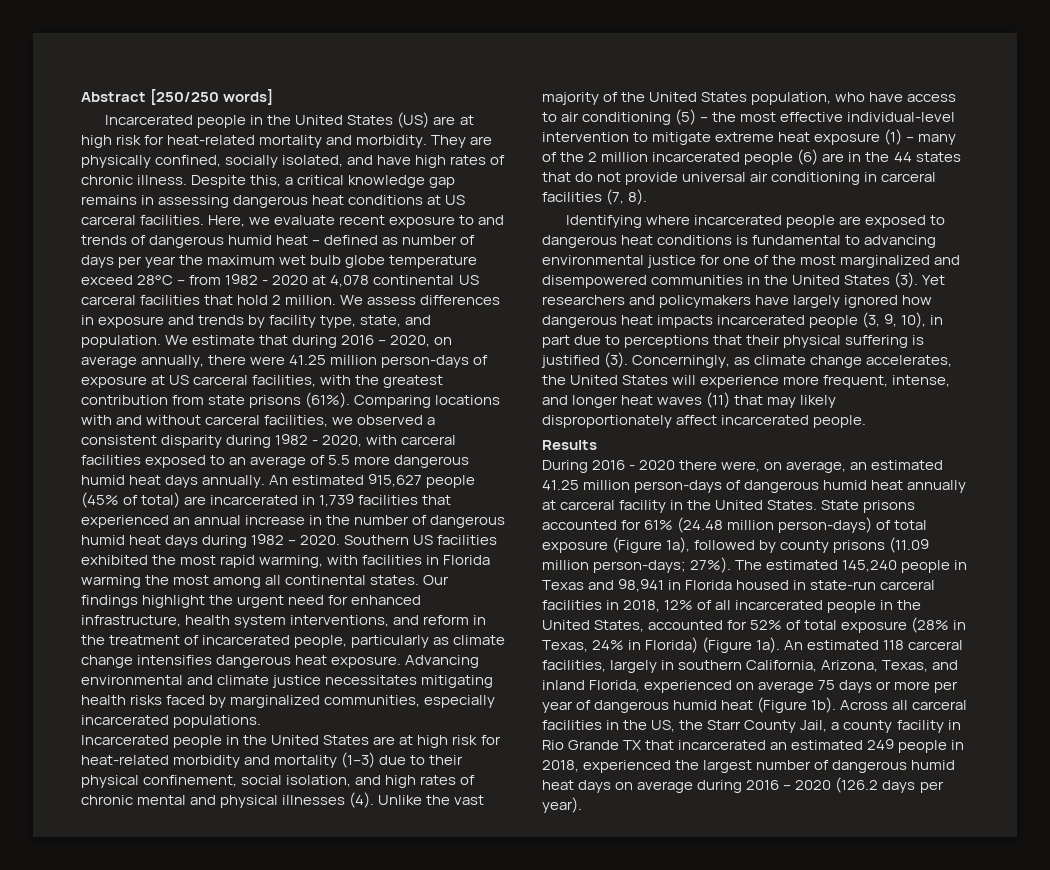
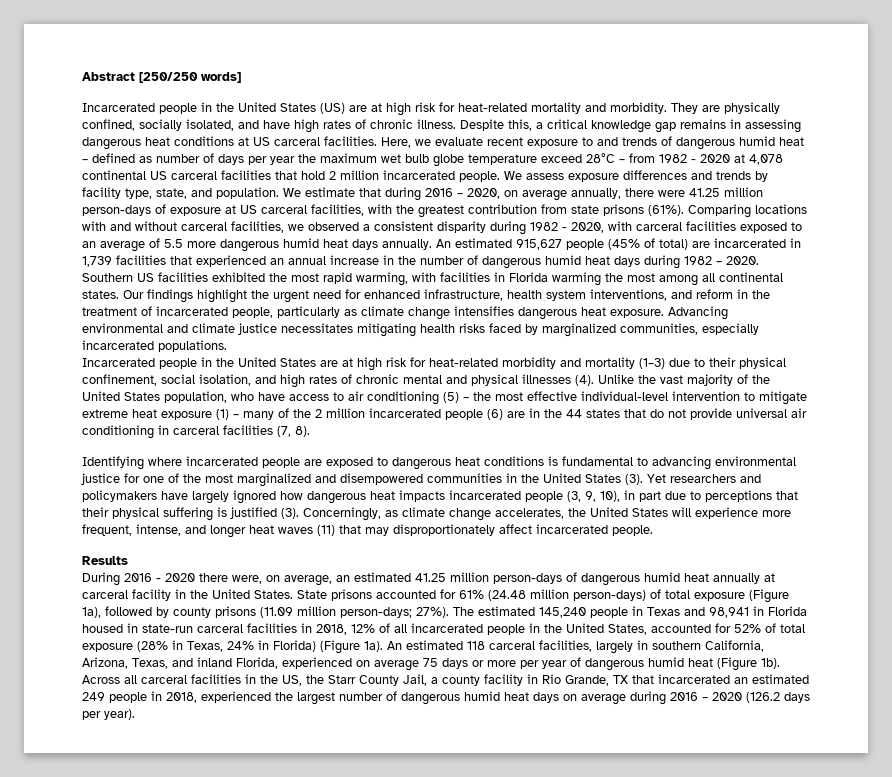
- Here, we evaluate recent exposure to and trends of dangerous humid heat – defined as number of days per year the maximum wet bulb globe temperature exceed 28°C – from 1982 - 2020 at 4,078 continental US carceral facilities that hold 2 million. We assess differences in exposure and trends by facility type, state, and population.
+ Here, we evaluate recent exposure to and trends of dangerous humid heat – defined as number of days per year the maximum wet bulb globe temperature exceed 28°C – from 1982 - 2020 at 4,078 continental US carceral facilities that hold 2 million incarcerated people. We assess exposure differences and trends by facility type, state, and population.
- Concerningly, as climate change accelerates, the United States will experience more frequent, intense, and longer heat waves (11) that may likely disproportionately affect incarcerated people.
+ Concerningly, as climate change accelerates, the United States will experience more frequent, intense, and longer heat waves (11) that may disproportionately affect incarcerated people.
- Across all carceral facilities in the US, the Starr County Jail, a county facility in Rio Grande TX that incarcerated an estimated 249 people in 2018, experienced the largest number of dangerous humid heat days on average during 2016 – 2020 (126.2 days per year).
+ Across all carceral facilities in the US, the Starr County Jail, a county facility in Rio Grande, TX that incarcerated an estimated 249 people in 2018, experienced the largest number of dangerous humid heat days on average during 2016 – 2020 (126.2 days per year).

